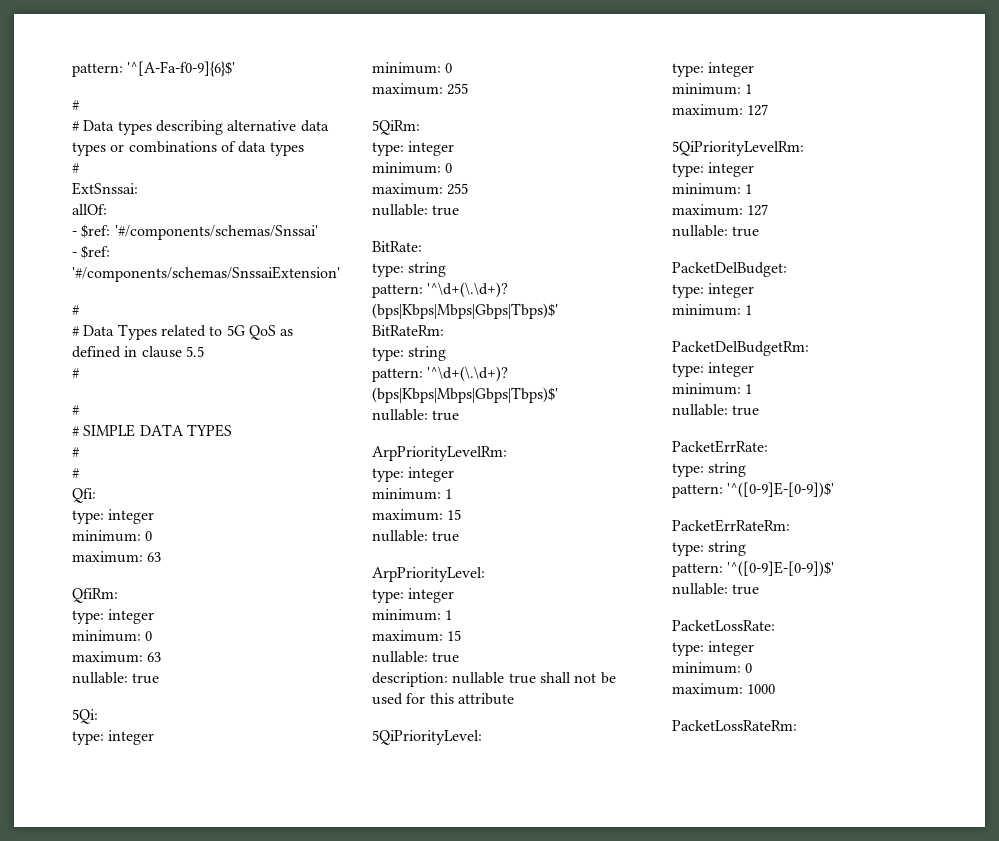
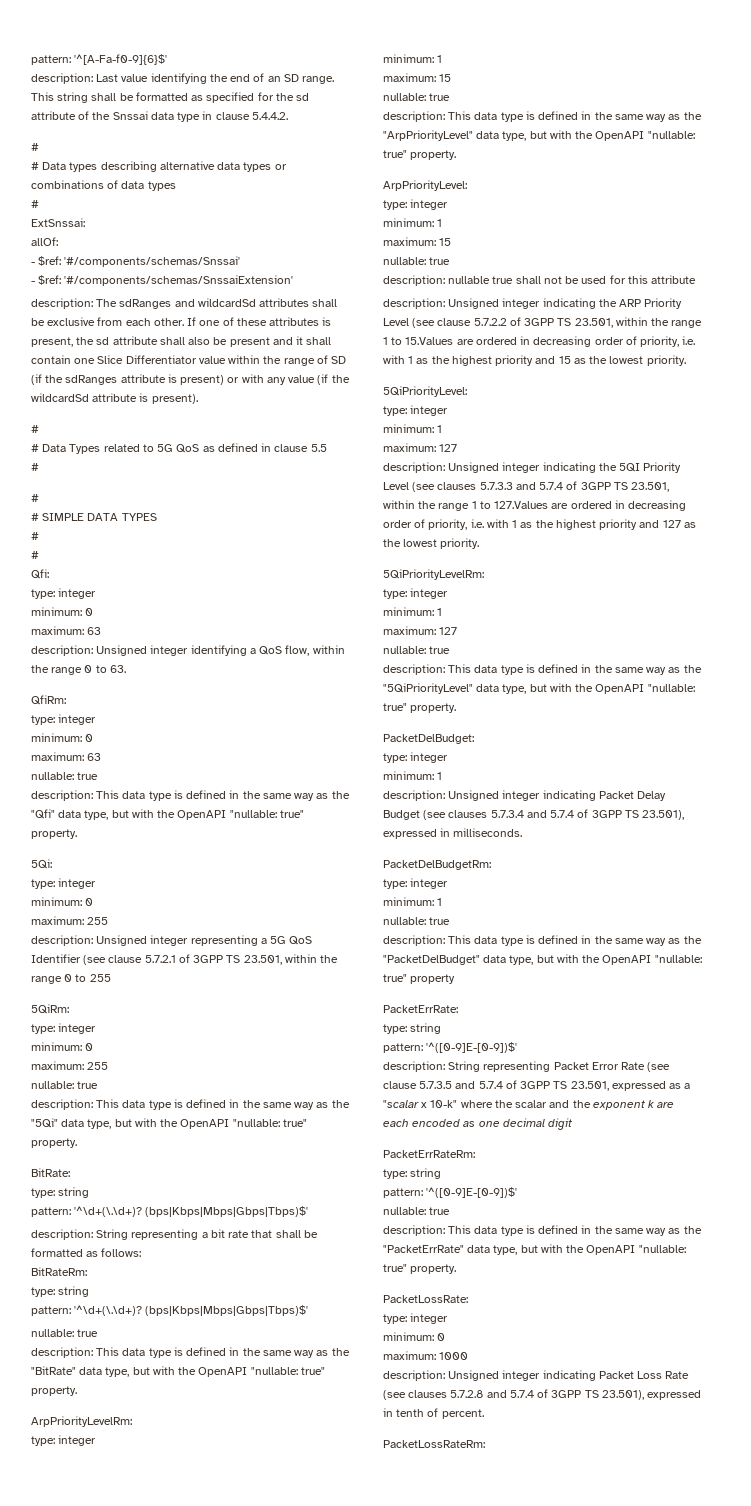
+ description: Last value identifying the end of an SD range. This string shall be formatted as specified for the sd attribute of the Snssai data type in clause 5.4.4.2.
+ description: The sdRanges and wildcardSd attributes shall be exclusive from each other. If one of these attributes is present, the sd attribute shall also be present and it shall contain one Slice Differentiator value within the range of SD (if the sdRanges attribute is present) or with any value (if the wildcardSd attribute is present).
+ description: Unsigned integer identifying a QoS flow, within the range 0 to 63.
+ description: This data type is defined in the same way as the "Qfi" data type, but with the OpenAPI "nullable: true" property.
+ description: Unsigned integer representing a 5G QoS Identifier (see clause 5.7.2.1 of 3GPP TS 23.501, within the range 0 to 255
+ description: This data type is defined in the same way as the "5Qi" data type, but with the OpenAPI "nullable: true" property.
+ description: String representing a bit rate that shall be formatted as follows:
+ description: This data type is defined in the same way as the "BitRate" data type, but with the OpenAPI "nullable: true" property.
+ description: This data type is defined in the same way as the "ArpPriorityLevel" data type, but with the OpenAPI "nullable: true" property.
+ description: Unsigned integer indicating the ARP Priority Level (see clause 5.7.2.2 of 3GPP TS 23.501, within the range 1 to 15.Values are ordered in decreasing order of priority, i.e. with 1 as the highest priority and 15 as the lowest priority.
+ description: Unsigned integer indicating the 5QI Priority Level (see clauses 5.7.3.3 and 5.7.4 of 3GPP TS 23.501, within the range 1 to 127.Values are ordered in decreasing order of priority, i.e. with 1 as the highest priority and 127 as the lowest priority.
+ description: This data type is defined in the same way as the "5QiPriorityLevel" data type, but with the OpenAPI "nullable: true" property.
+ description: Unsigned integer indicating Packet Delay Budget (see clauses 5.7.3.4 and 5.7.4 of 3GPP TS 23.501), expressed in milliseconds.
+ description: This data type is defined in the same way as the "PacketDelBudget" data type, but with the OpenAPI "nullable: true" property
+ description: String representing Packet Error Rate (see clause 5.7.3.5 and 5.7.4 of 3GPP TS 23.501, expressed as a "scalar x 10-k" where the scalar and the exponent k are each encoded as one decimal digit
+ description: This data type is defined in the same way as the "PacketErrRate" data type, but with the OpenAPI "nullable: true" property.
+ description: Unsigned integer indicating Packet Loss Rate (see clauses 5.7.2.8 and 5.7.4 of 3GPP TS 23.501), expressed in tenth of percent.

